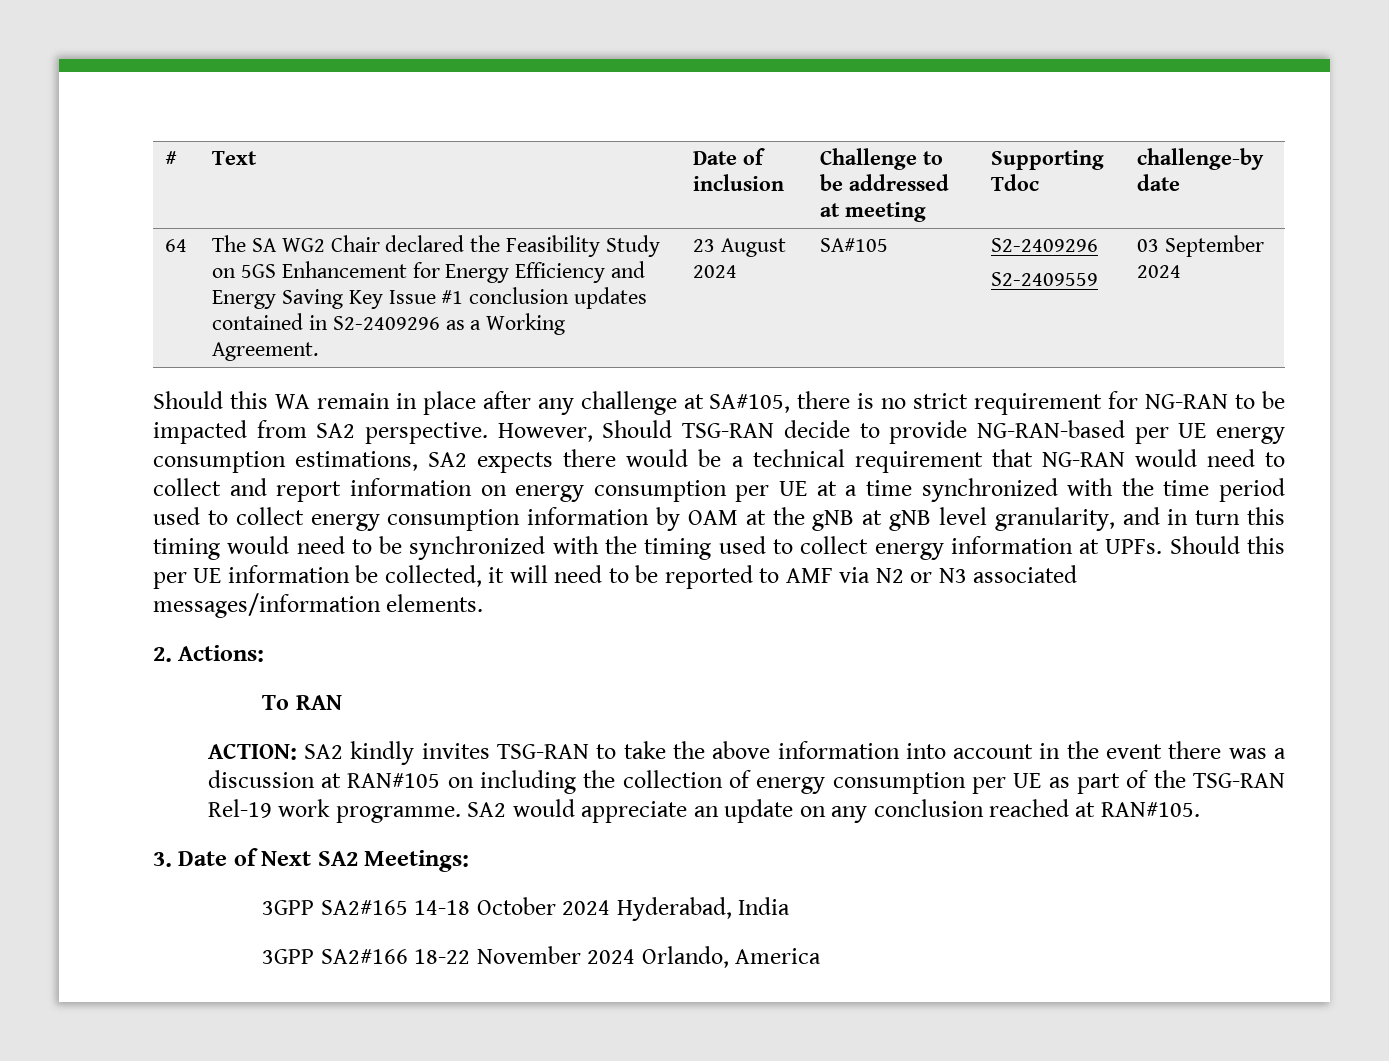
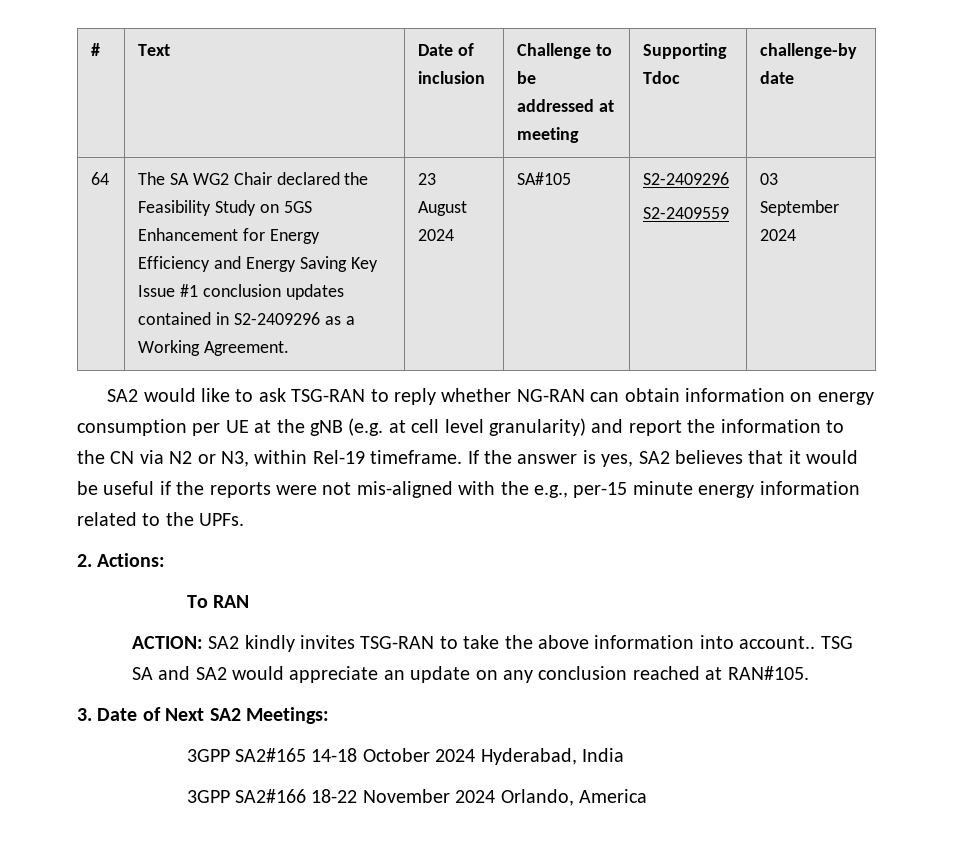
- Should this WA remain in place after any challenge at SA#105, there is no strict requirement for NG-RAN to be impacted from SA2 perspective. However, Should TSG-RAN decide to provide NG-RAN-based per UE energy consumption estimations, SA2 expects there would be a technical requirement that NG-RAN would need to collect and report information on energy consumption per UE at a time synchronized with the time period used to collect energy consumption information by OAM at the gNB at gNB level granularity, and in turn this timing would need to be synchronized with the timing used to collect energy information at UPFs. Should this per UE information be collected, it will need to be reported to AMF via N2 or N3 associated messages/information elements.
+ SA2 would like to ask TSG-RAN to reply whether NG-RAN can obtain information on energy consumption per UE at the gNB (e.g. at cell level granularity) and report the information to the CN via N2 or N3, within Rel-19 timeframe. If the answer is yes, SA2 believes that it would be useful if the reports were not mis-aligned with the e.g., per-15 minute energy information related to the UPFs.
- ACTION: SA2 kindly invites TSG-RAN to take the above information into account in the event there was a discussion at RAN#105 on including the collection of energy consumption per UE as part of the TSG-RAN Rel-19 work programme. SA2 would appreciate an update on any conclusion reached at RAN#105.
+ ACTION: SA2 kindly invites TSG-RAN to take the above information into account.. TSG SA and SA2 would appreciate an update on any conclusion reached at RAN#105.

